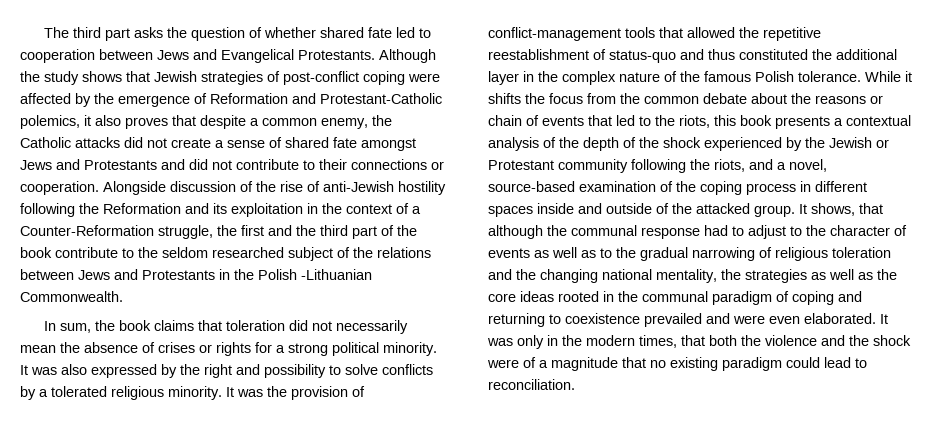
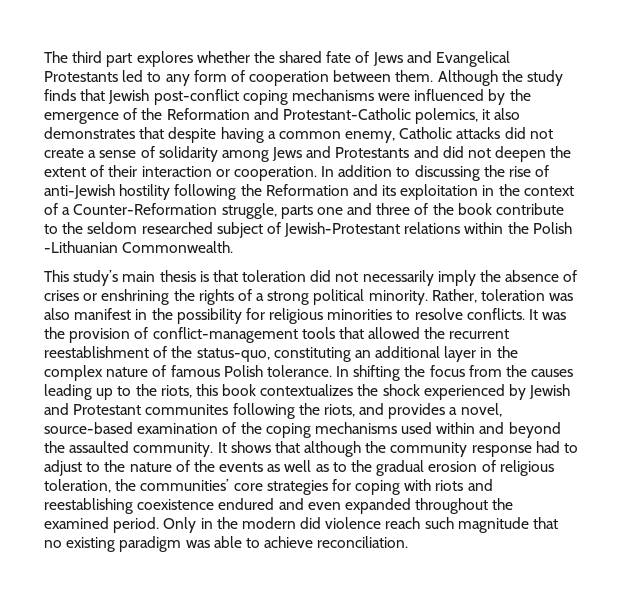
- The third part asks the question of whether shared fate led to cooperation between Jews and Evangelical Protestants.
+ The third part explores whether the shared fate of Jews and Evangelical Protestants led to any form of cooperation between them.
- Although the study shows that Jewish strategies of post-conflict coping were affected by the emergence of Reformation and Protestant-Catholic polemics, it also proves that despite a common enemy, the Catholic attacks did not create a sense of shared fate amongst Jews and Protestants and did not contribute to their connections or cooperation. Alongside discussion of the rise of anti-Jewish hostility following the Reformation and its exploitation in the context of a Counter-Reformation struggle, the first and the third part of the book contribute to the seldom researched subject of the relations between Jews and Protestants in the Polish -Lithuanian Commonwealth.
+ Although the study finds that Jewish post-conflict coping mechanisms were influenced by the emergence of the Reformation and Protestant-Catholic polemics, it also demonstrates that despite having a common enemy, Catholic attacks did not create a sense of solidarity among Jews and Protestants and did not deepen the extent of their interaction or cooperation. In addition to discussing the rise of anti-Jewish hostility following the Reformation and its exploitation in the context of a Counter-Reformation struggle, parts one and three of the book contribute to the seldom researched subject of Jewish-Protestant relations within the Polish -Lithuanian Commonwealth.
- In sum, the book claims that toleration did not necessarily mean the absence of crises or rights for a strong political minority. It was also expressed by the right and possibility to solve conflicts by a tolerated religious minority.
+ This study’s main thesis is that toleration did not necessarily imply the absence of crises or enshrining the rights of a strong political minority. Rather, toleration was also manifest in the possibility for religious minorities to resolve conflicts.
- It was the provision of conflict-management tools that allowed the repetitive reestablishment of status-quo and thus constituted the additional layer in the complex nature of the famous Polish tolerance.
+ It was the provision of conflict-management tools that allowed the recurrent reestablishment of the status-quo, constituting an additional layer in the complex nature of famous Polish tolerance.
- While it shifts the focus from the common debate about the reasons or chain of events that led to the riots, this book presents a contextual analysis of the depth of the shock experienced by the Jewish or Protestant community following the riots, and a novel, source-based examination of the coping process in different spaces inside and outside of the attacked group. It shows, that although the communal response had to adjust to the character of events as well as to the gradual narrowing of religious toleration and the changing national mentality, the strategies as well as the core ideas rooted in the communal paradigm of coping and returning to coexistence prevailed and were even elaborated. It was only in the modern times, that both the violence and the shock were of a magnitude that no existing paradigm could lead to reconciliation.
+ In shifting the focus from the causes leading up to the riots, this book contextualizes the shock experienced by Jewish and Protestant communites following the riots, and provides a novel, source-based examination of the coping mechanisms used within and beyond the assaulted community. It shows that although the community response had to adjust to the nature of the events as well as to the gradual erosion of religious toleration, the communities’ core strategies for coping with riots and reestablishing coexistence endured and even expanded throughout the examined period. Only in the modern did violence reach such magnitude that no existing paradigm was able to achieve reconciliation.

